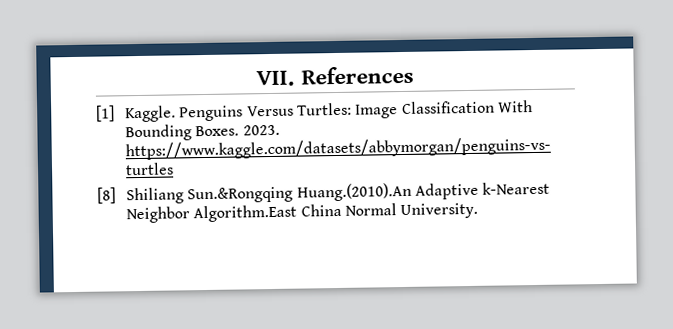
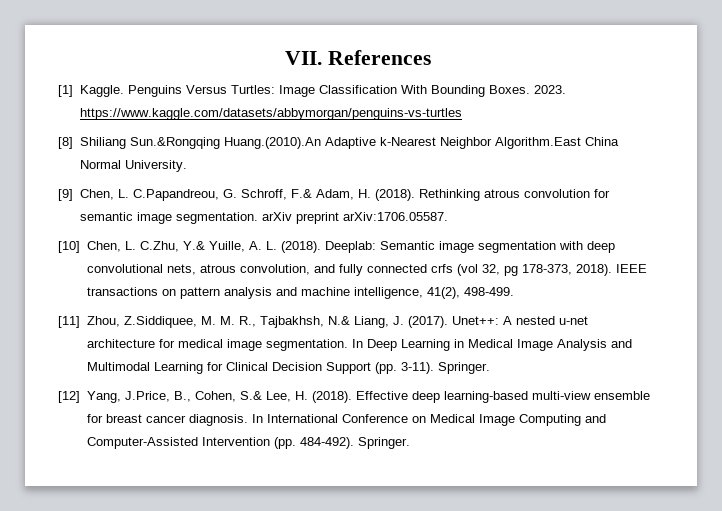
+ [9] Chen, L. C.Papandreou, G. Schroff, F.& Adam, H. (2018). Rethinking atrous convolution for semantic image segmentation. arXiv preprint arXiv:1706.05587.
+ [10] Chen, L. C.Zhu, Y.& Yuille, A. L. (2018). Deeplab: Semantic image segmentation with deep convolutional nets, atrous convolution, and fully connected crfs (vol 32, pg 178-373, 2018). IEEE transactions on pattern analysis and machine intelligence, 41(2), 498-499.
+ [11] Zhou, Z.Siddiquee, M. M. R., Tajbakhsh, N.& Liang, J. (2017). Unet++: A nested u-net architecture for medical image segmentation. In Deep Learning in Medical Image Analysis and Multimodal Learning for Clinical Decision Support (pp. 3-11). Springer.
+ [12] Yang, J.Price, B., Cohen, S.& Lee, H. (2018). Effective deep learning-based multi-view ensemble for breast cancer diagnosis. In International Conference on Medical Image Computing and Computer-Assisted Intervention (pp. 484-492). Springer.

